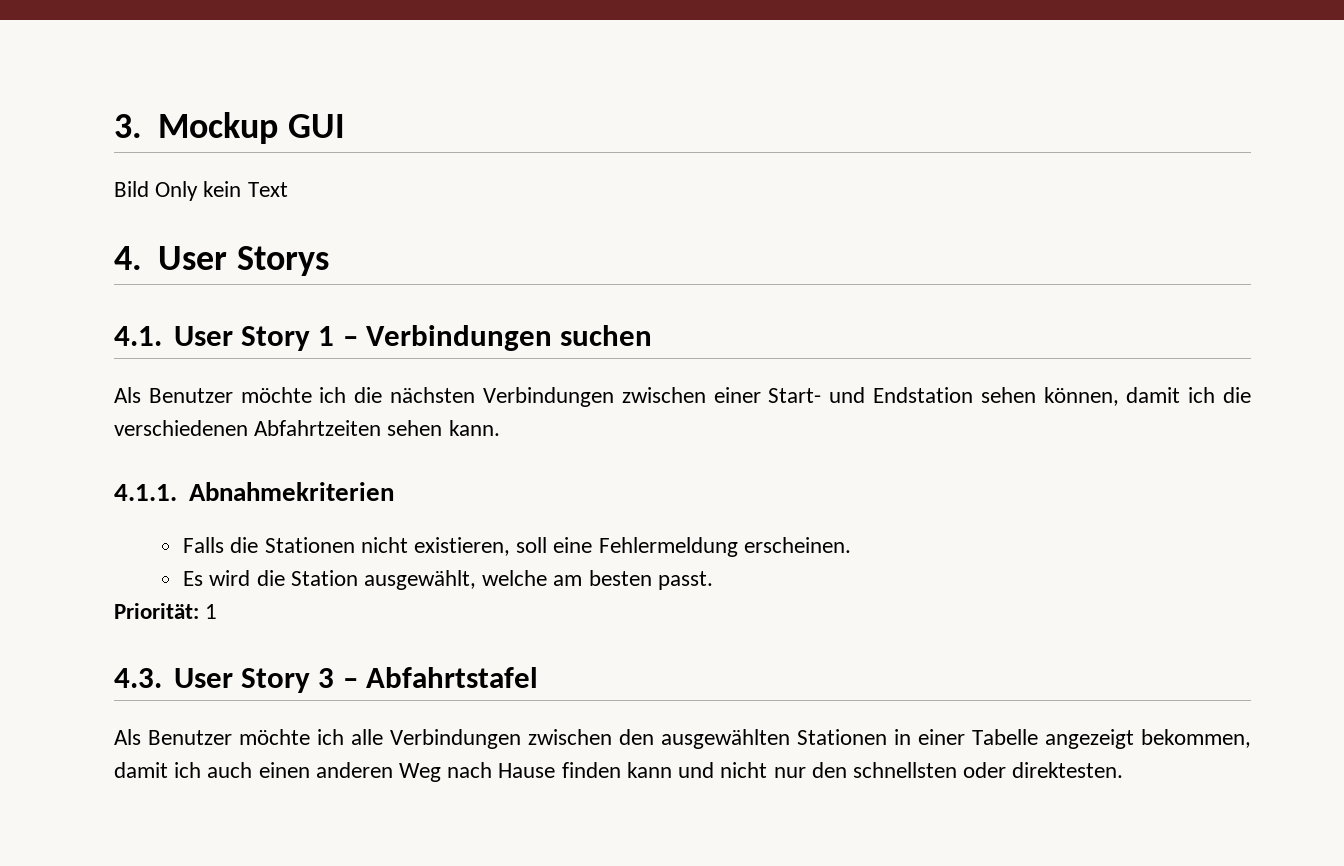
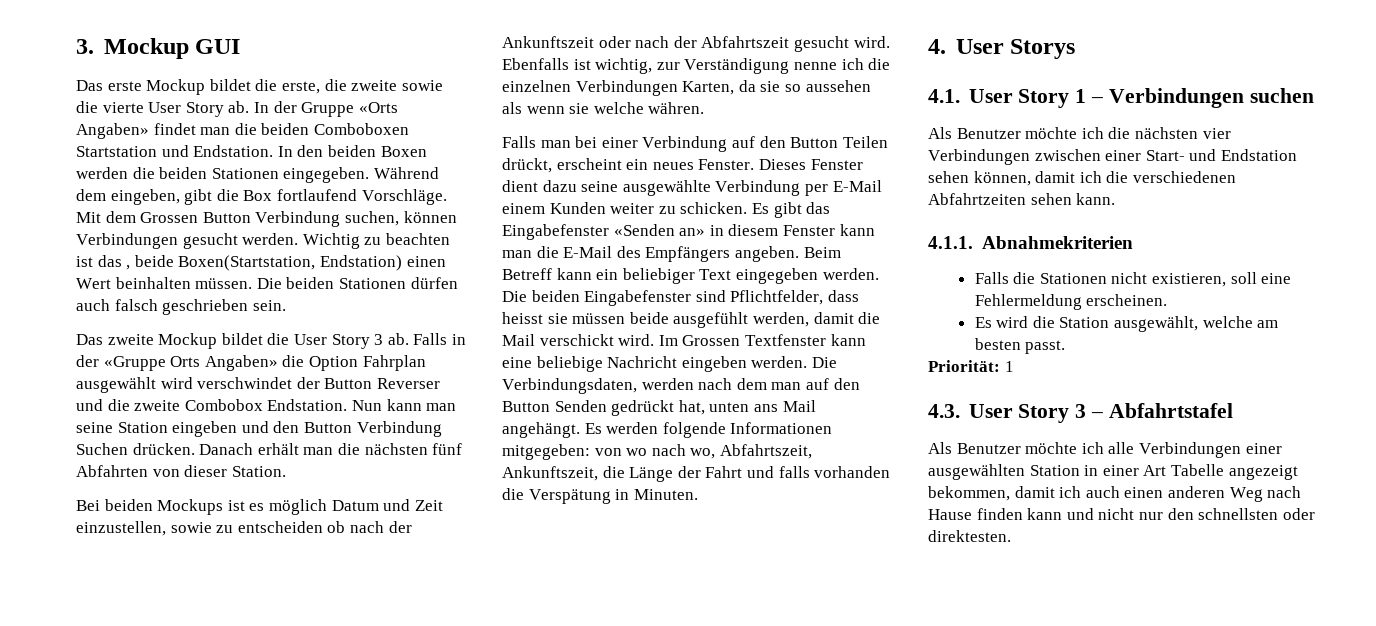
- Bild Only kein Text
+ Das erste Mockup bildet die erste, die zweite sowie die vierte User Story ab. In der Gruppe «Orts Angaben» findet man die beiden Comboboxen Startstation und Endstation. In den beiden Boxen werden die beiden Stationen eingegeben. Während dem eingeben, gibt die Box fortlaufend Vorschläge. Mit dem Grossen Button Verbindung suchen, können Verbindungen gesucht werden. Wichtig zu beachten ist das , beide Boxen(Startstation, Endstation) einen Wert beinhalten müssen. Die beiden Stationen dürfen auch falsch geschrieben sein.
+ Das zweite Mockup bildet die User Story 3 ab. Falls in der «Gruppe Orts Angaben» die Option Fahrplan ausgewählt wird verschwindet der Button Reverser und die zweite Combobox Endstation. Nun kann man seine Station eingeben und den Button Verbindung Suchen drücken. Danach erhält man die nächsten fünf Abfahrten von dieser Station.
+ Bei beiden Mockups ist es möglich Datum und Zeit einzustellen, sowie zu entscheiden ob nach der Ankunftszeit oder nach der Abfahrtszeit gesucht wird. Ebenfalls ist wichtig, zur Verständigung nenne ich die einzelnen Verbindungen Karten, da sie so aussehen als wenn sie welche währen.
+ Falls man bei einer Verbindung auf den Button Teilen drückt, erscheint ein neues Fenster. Dieses Fenster dient dazu seine ausgewählte Verbindung per E-Mail einem Kunden weiter zu schicken. Es gibt das Eingabefenster «Senden an» in diesem Fenster kann man die E-Mail des Empfängers angeben. Beim Betreff kann ein beliebiger Text eingegeben werden. Die beiden Eingabefenster sind Pflichtfelder, dass heisst sie müssen beide ausgefühlt werden, damit die Mail verschickt wird. Im Grossen Textfenster kann eine beliebige Nachricht eingeben werden. Die Verbindungsdaten, werden nach dem man auf den Button Senden gedrückt hat, unten ans Mail angehängt. Es werden folgende Informationen mitgegeben: von wo nach wo, Abfahrtszeit, Ankunftszeit, die Länge der Fahrt und falls vorhanden die Verspätung in Minuten.
- Als Benutzer möchte ich die nächsten Verbindungen zwischen einer Start- und Endstation sehen können, damit ich die verschiedenen Abfahrtzeiten sehen kann.
+ Als Benutzer möchte ich die nächsten vier Verbindungen zwischen einer Start- und Endstation sehen können, damit ich die verschiedenen Abfahrtzeiten sehen kann.
- Als Benutzer möchte ich alle Verbindungen zwischen den ausgewählten Stationen in einer Tabelle angezeigt bekommen, damit ich auch einen anderen Weg nach Hause finden kann und nicht nur den schnellsten oder direktesten.
+ Als Benutzer möchte ich alle Verbindungen einer ausgewählten Station in einer Art Tabelle angezeigt bekommen, damit ich auch einen anderen Weg nach Hause finden kann und nicht nur den schnellsten oder direktesten.

